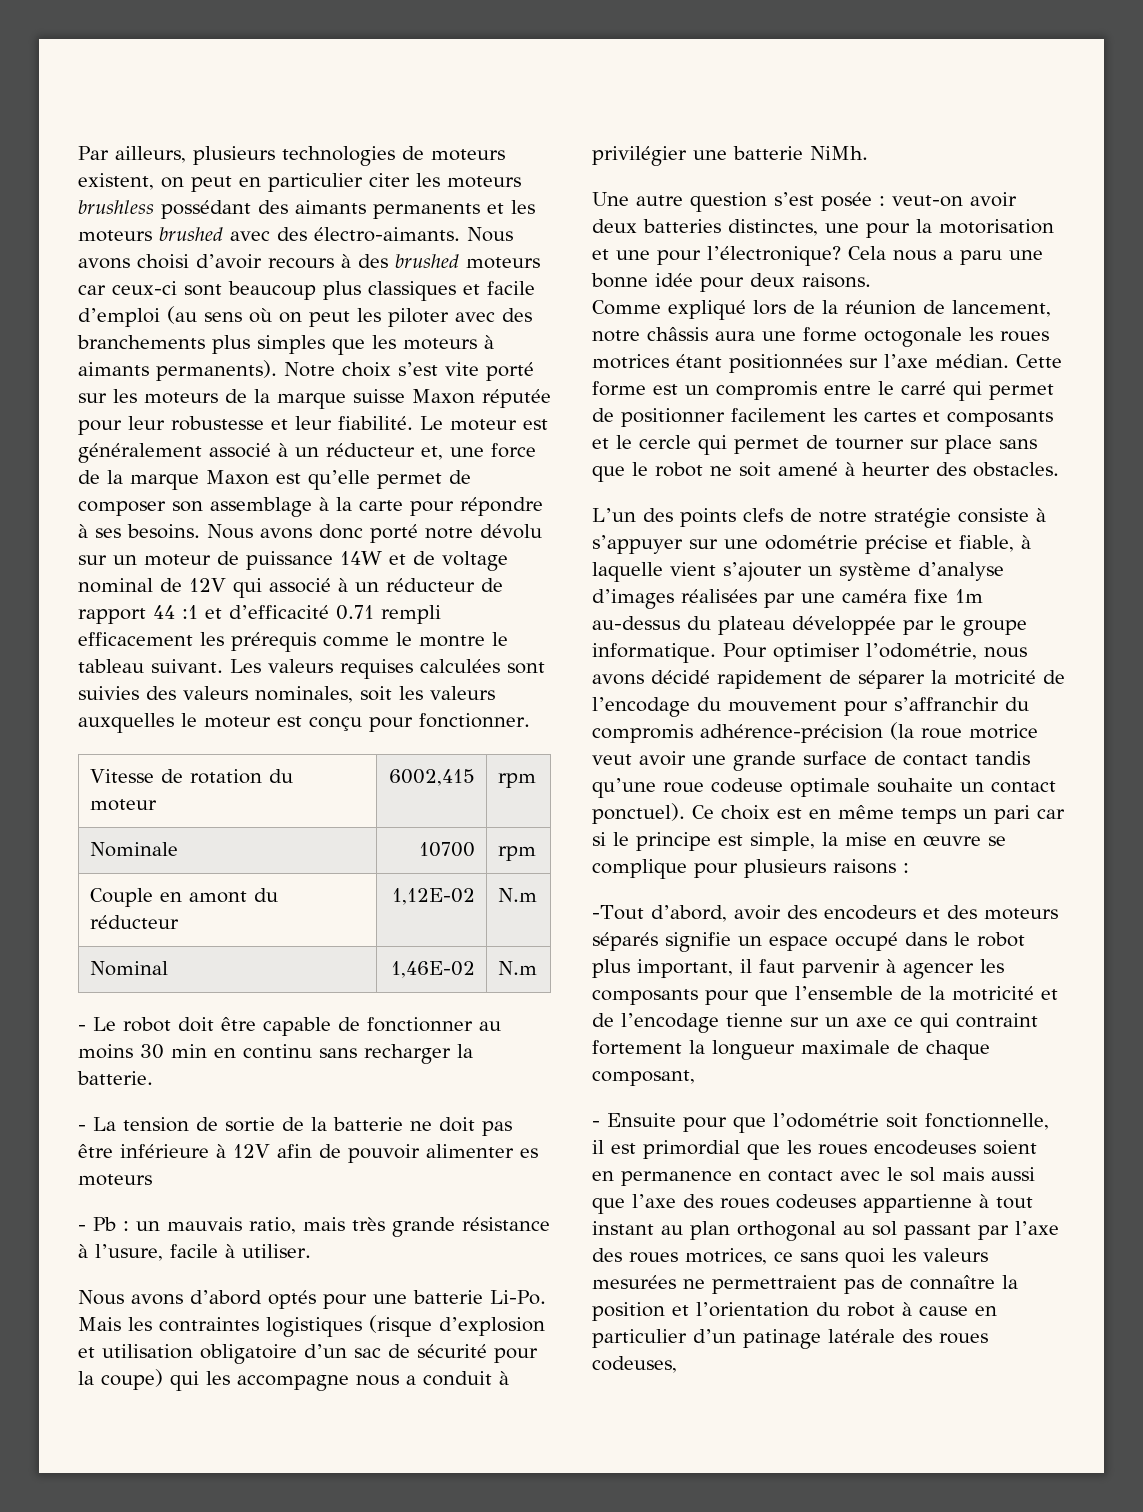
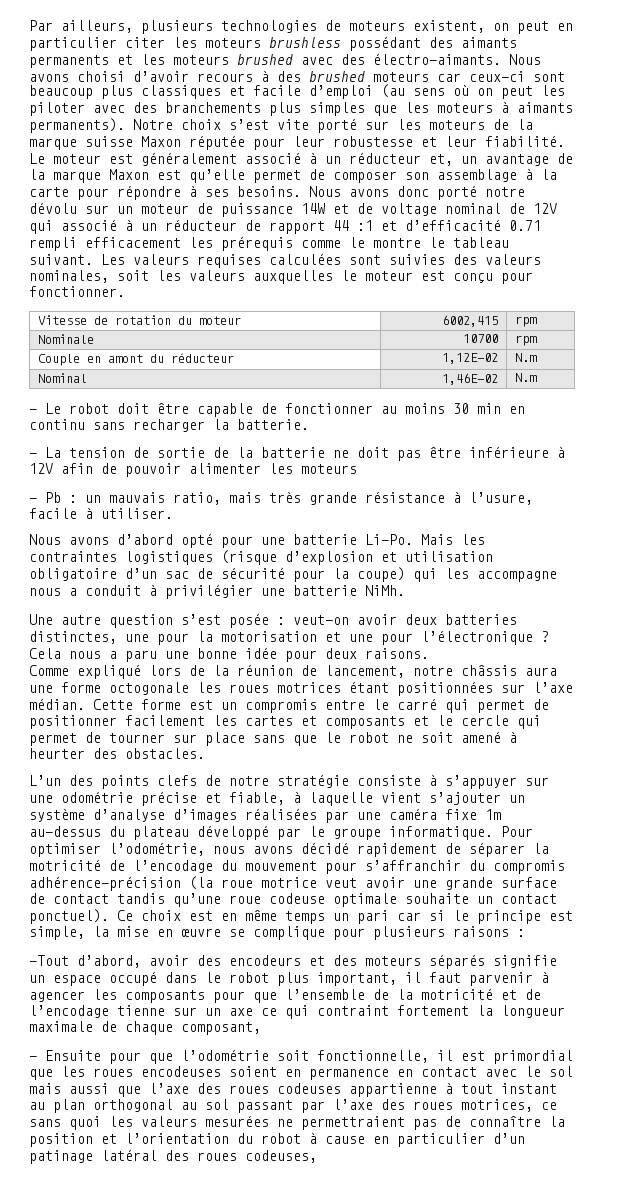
- Le moteur est généralement associé à un réducteur et, une force de la marque Maxon est qu’elle permet de composer son assemblage à la carte pour répondre à ses besoins.
+ Le moteur est généralement associé à un réducteur et, un avantage de la marque Maxon est qu’elle permet de composer son assemblage à la carte pour répondre à ses besoins.
- - La tension de sortie de la batterie ne doit pas être inférieure à 12V afin de pouvoir alimenter es moteurs
+ - La tension de sortie de la batterie ne doit pas être inférieure à 12V afin de pouvoir alimenter les moteurs
- Nous avons d’abord optés pour une batterie Li-Po.
+ Nous avons d’abord opté pour une batterie Li-Po.
- Une autre question s’est posée : veut-on avoir deux batteries distinctes, une pour la motorisation et une pour l’électronique?
+ Une autre question s’est posée : veut-on avoir deux batteries distinctes, une pour la motorisation et une pour l’électronique ?
- L’un des points clefs de notre stratégie consiste à s’appuyer sur une odométrie précise et fiable, à laquelle vient s’ajouter un système d’analyse d’images réalisées par une caméra fixe 1m au-dessus du plateau développée par le groupe informatique.
+ L’un des points clefs de notre stratégie consiste à s’appuyer sur une odométrie précise et fiable, à laquelle vient s’ajouter un système d’analyse d’images réalisées par une caméra fixe 1m au-dessus du plateau développé par le groupe informatique.
- - Ensuite pour que l’odométrie soit fonctionnelle, il est primordial que les roues encodeuses soient en permanence en contact avec le sol mais aussi que l’axe des roues codeuses appartienne à tout instant au plan orthogonal au sol passant par l’axe des roues motrices, ce sans quoi les valeurs mesurées ne permettraient pas de connaître la position et l’orientation du robot à cause en particulier d’un patinage latérale des roues codeuses,
+ - Ensuite pour que l’odométrie soit fonctionnelle, il est primordial que les roues encodeuses soient en permanence en contact avec le sol mais aussi que l’axe des roues codeuses appartienne à tout instant au plan orthogonal au sol passant par l’axe des roues motrices, ce sans quoi les valeurs mesurées ne permettraient pas de connaître la position et l’orientation du robot à cause en particulier d’un patinage latéral des roues codeuses,

